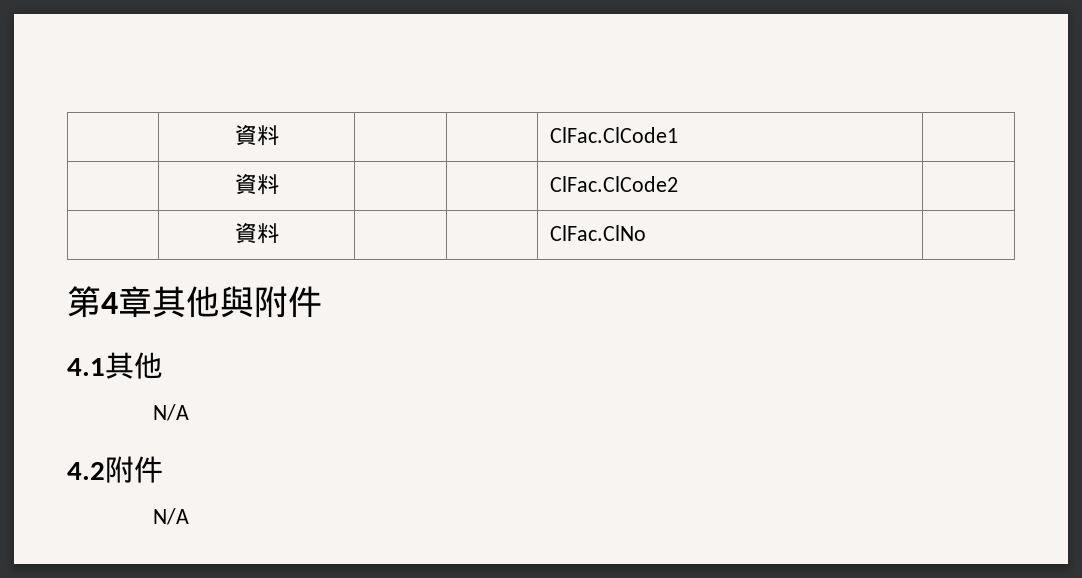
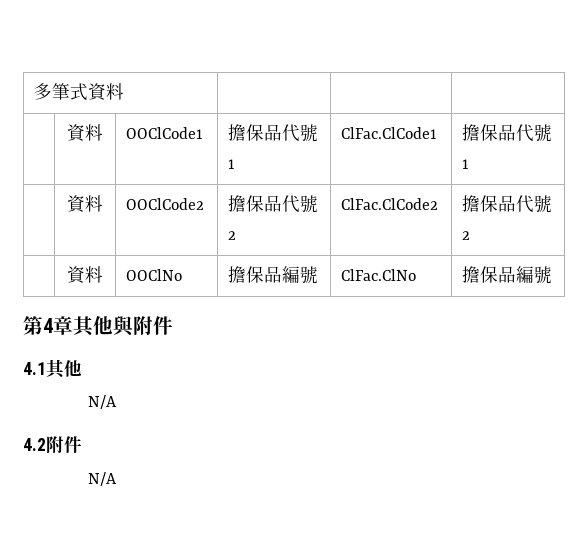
- | 資料 | | | ClFac.ClCode1 |
- | 資料 | | | ClFac.ClCode2 |
- | 資料 | | | ClFac.ClNo |
+ 多筆式資料 | | |
+ | 資料 | OOClCode1 | 擔保品代號1 | ClFac.ClCode1 | 擔保品代號1
+ | 資料 | OOClCode2 | 擔保品代號2 | ClFac.ClCode2 | 擔保品代號2
+ | 資料 | OOClNo | 擔保品編號 | ClFac.ClNo | 擔保品編號

